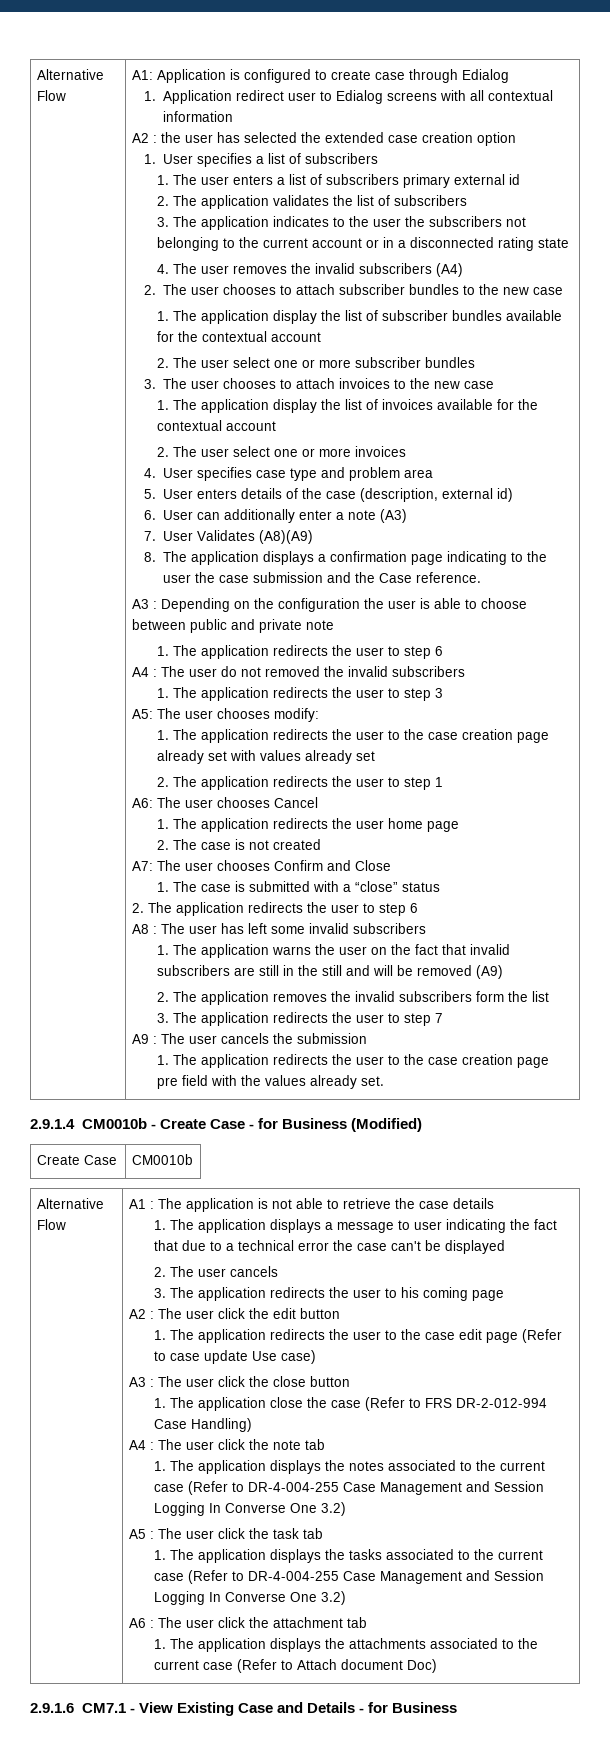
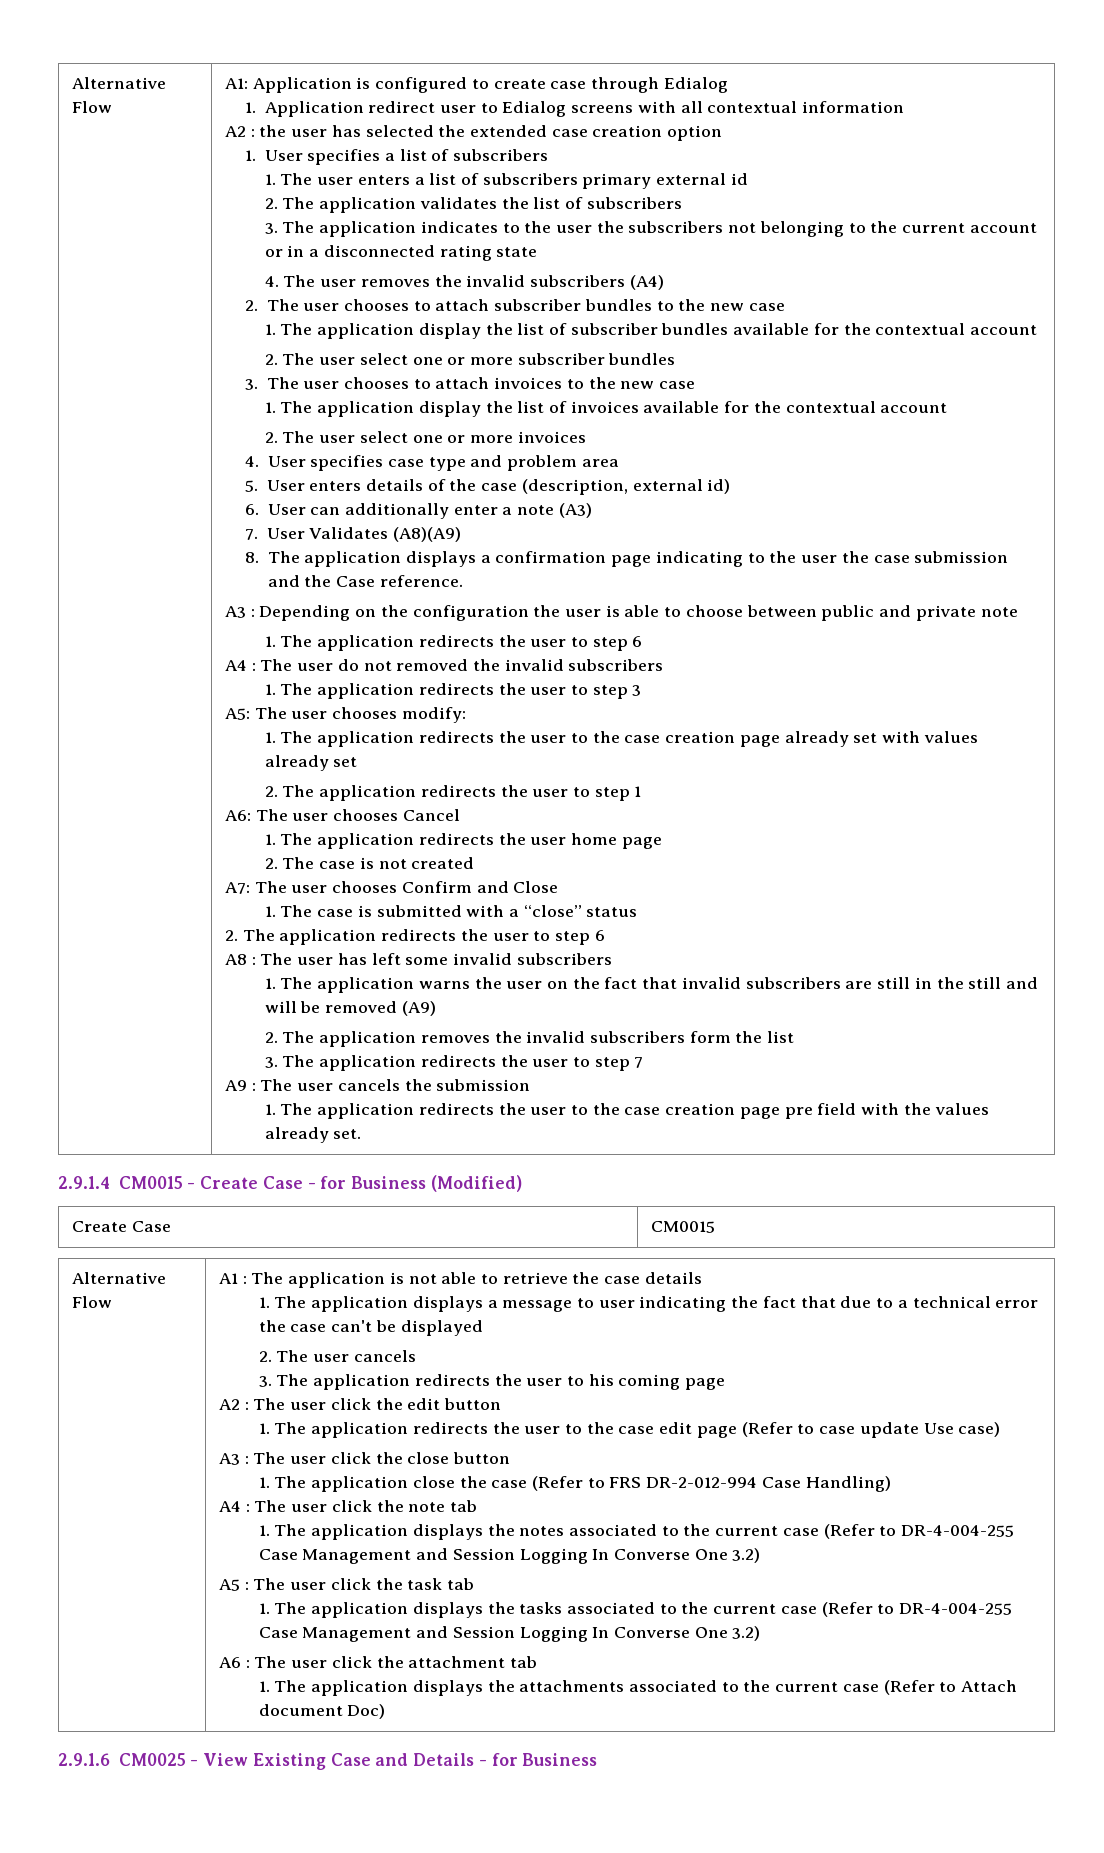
- 2.9.1.4 CM0010b - Create Case - for Business (Modified)
+ 2.9.1.4 CM0015 - Create Case - for Business (Modified)
- Create Case | CM0010b
+ Create Case | CM0015
- 2.9.1.6 CM7.1 - View Existing Case and Details - for Business
+ 2.9.1.6 CM0025 - View Existing Case and Details - for Business

